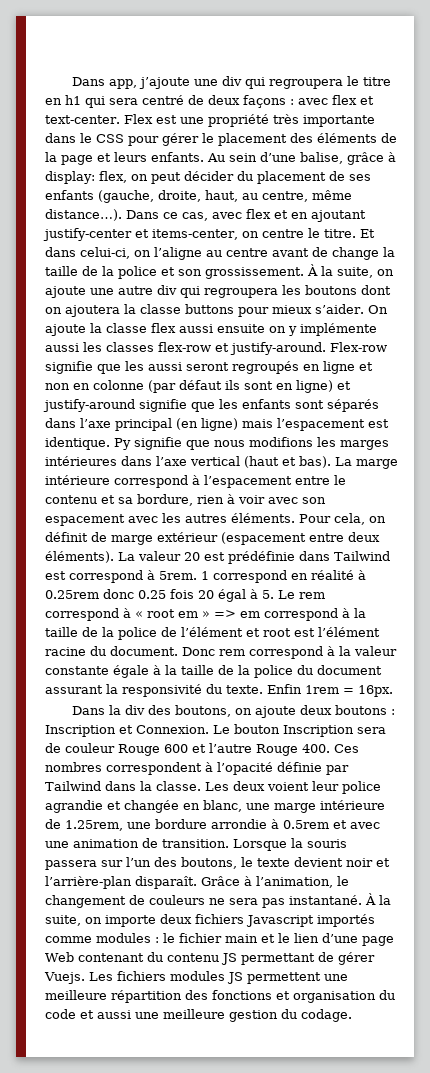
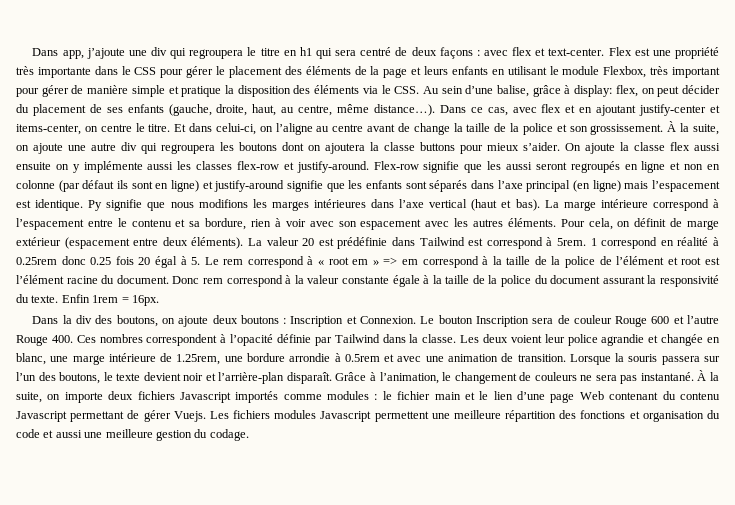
- Flex est une propriété très importante dans le CSS pour gérer le placement des éléments de la page et leurs enfants. Au sein d’une balise, grâce à display: flex, on peut décider du placement de ses enfants (gauche, droite, haut, au centre, même distance…).
+ Flex est une propriété très importante dans le CSS pour gérer le placement des éléments de la page et leurs enfants en utilisant le module Flexbox, très important pour gérer de manière simple et pratique la disposition des éléments via le CSS. Au sein d’une balise, grâce à display: flex, on peut décider du placement de ses enfants (gauche, droite, haut, au centre, même distance…).
- À la suite, on importe deux fichiers Javascript importés comme modules : le fichier main et le lien d’une page Web contenant du contenu JS permettant de gérer Vuejs.
+ À la suite, on importe deux fichiers Javascript importés comme modules : le fichier main et le lien d’une page Web contenant du contenu Javascript permettant de gérer Vuejs.
- Les fichiers modules JS permettent une meilleure répartition des fonctions et organisation du code et aussi une meilleure gestion du codage.
+ Les fichiers modules Javascript permettent une meilleure répartition des fonctions et organisation du code et aussi une meilleure gestion du codage.

